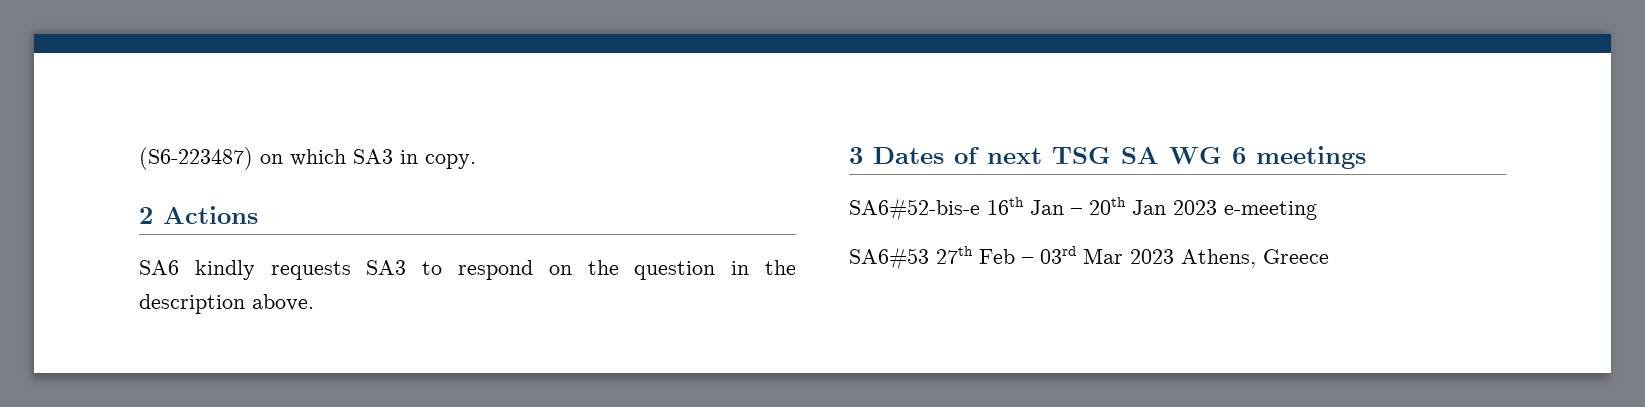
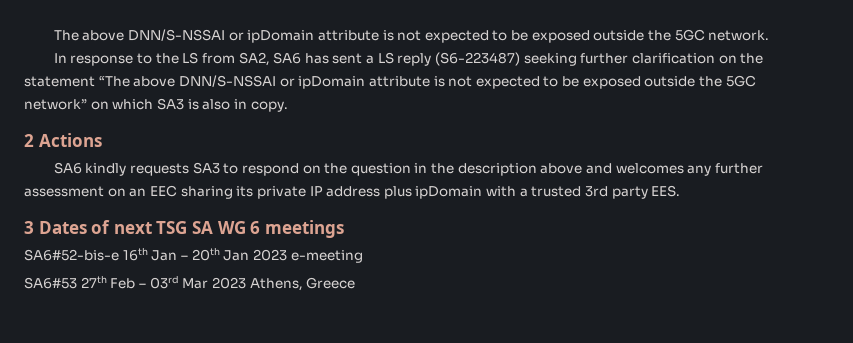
- (S6-223487) on which SA3 in copy.
+ The above DNN/S-NSSAI or ipDomain attribute is not expected to be exposed outside the 5GC network.
+ In response to the LS from SA2, SA6 has sent a LS reply (S6-223487) seeking further clarification on the statement “The above DNN/S-NSSAI or ipDomain attribute is not expected to be exposed outside the 5GC network” on which SA3 is also in copy.
- SA6 kindly requests SA3 to respond on the question in the description above.
+ SA6 kindly requests SA3 to respond on the question in the description above and welcomes any further assessment on an EEC sharing its private IP address plus ipDomain with a trusted 3rd party EES.

